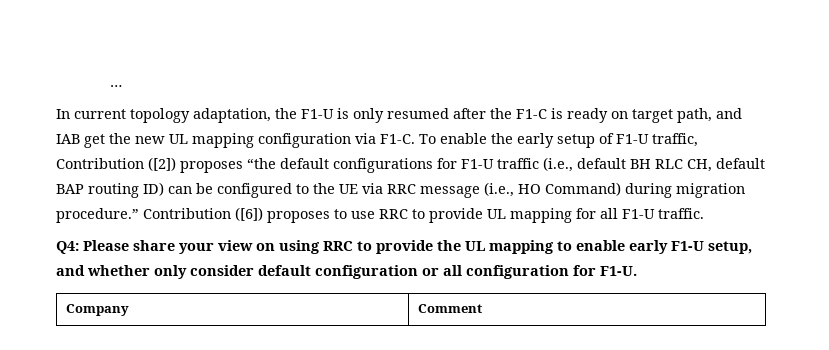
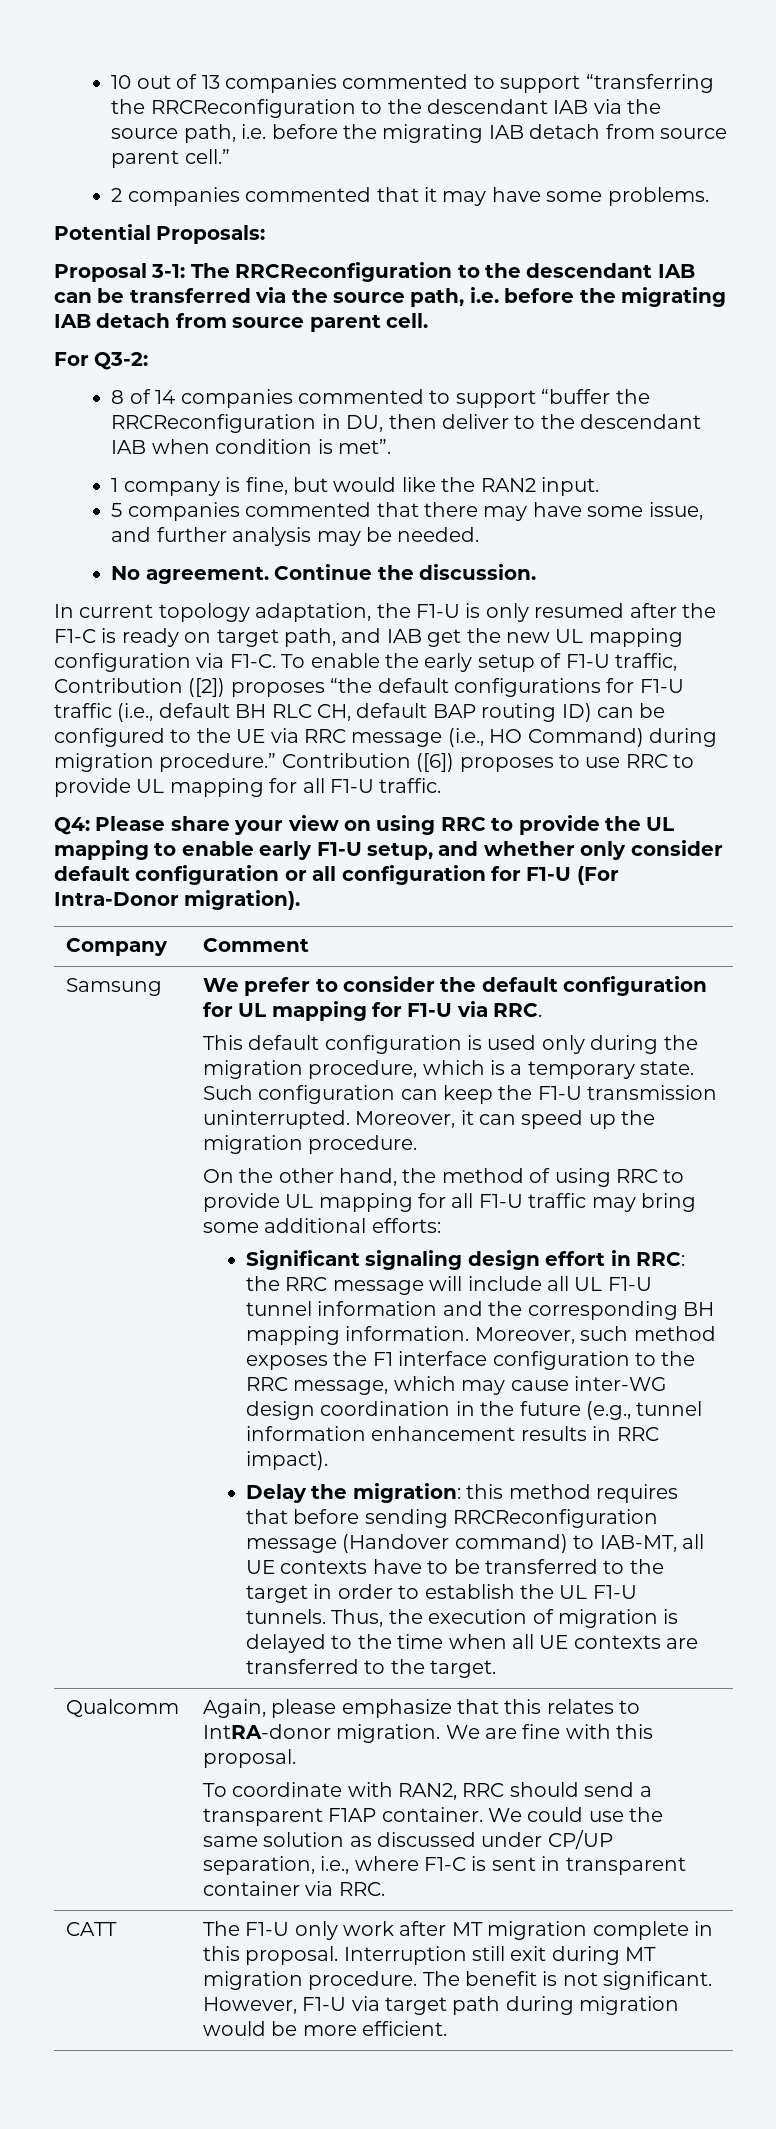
- …
+ 10 out of 13 companies commented to support “transferring the RRCReconfiguration to the descendant IAB via the source path, i.e. before the migrating IAB detach from source parent cell.”
+ 2 companies commented that it may have some problems.
+ Potential Proposals:
+ Proposal 3-1: The RRCReconfiguration to the descendant IAB can be transferred via the source path, i.e. before the migrating IAB detach from source parent cell.
+ For Q3-2:
+ 8 of 14 companies commented to support “buffer the RRCReconfiguration in DU, then deliver to the descendant IAB when condition is met”.
+ 1 company is fine, but would like the RAN2 input.
+ 5 companies commented that there may have some issue, and further analysis may be needed.
+ No agreement. Continue the discussion.
- Q4: Please share your view on using RRC to provide the UL mapping to enable early F1-U setup, and whether only consider default configuration or all configuration for F1-U.
+ Q4: Please share your view on using RRC to provide the UL mapping to enable early F1-U setup, and whether only consider default configuration or all configuration for F1-U (For Intra-Donor migration).
  Company | Comment
+ Samsung | We prefer to consider the default configuration for UL mapping for F1-U via RRC.
+ This default configuration is used only during the migration procedure, which is a temporary state. Such configuration can keep the F1-U transmission uninterrupted. Moreover, it can speed up the migration procedure.
+ On the other hand, the method of using RRC to provide UL mapping for all F1-U traffic may bring some additional efforts:
+ Significant signaling design effort in RRC: the RRC message will include all UL F1-U tunnel information and the corresponding BH mapping information. Moreover, such method exposes the F1 interface configuration to the RRC message, which may cause inter-WG design coordination in the future (e.g., tunnel information enhancement results in RRC impact).
+ Delay the migration: this method requires that before sending RRCReconfiguration message (Handover command) to IAB-MT, all UE contexts have to be transferred to the target in order to establish the UL F1-U tunnels. Thus, the execution of migration is delayed to the time when all UE contexts are transferred to the target.
+ Qualcomm | Again, please emphasize that this relates to IntRA-donor migration. We are fine with this proposal.
+ To coordinate with RAN2, RRC should send a transparent F1AP container. We could use the same solution as discussed under CP/UP separation, i.e., where F1-C is sent in transparent container via RRC.
+ CATT | The F1-U only work after MT migration complete in this proposal. Interruption still exit during MT migration procedure. The benefit is not significant. However, F1-U via target path during migration would be more efficient.

